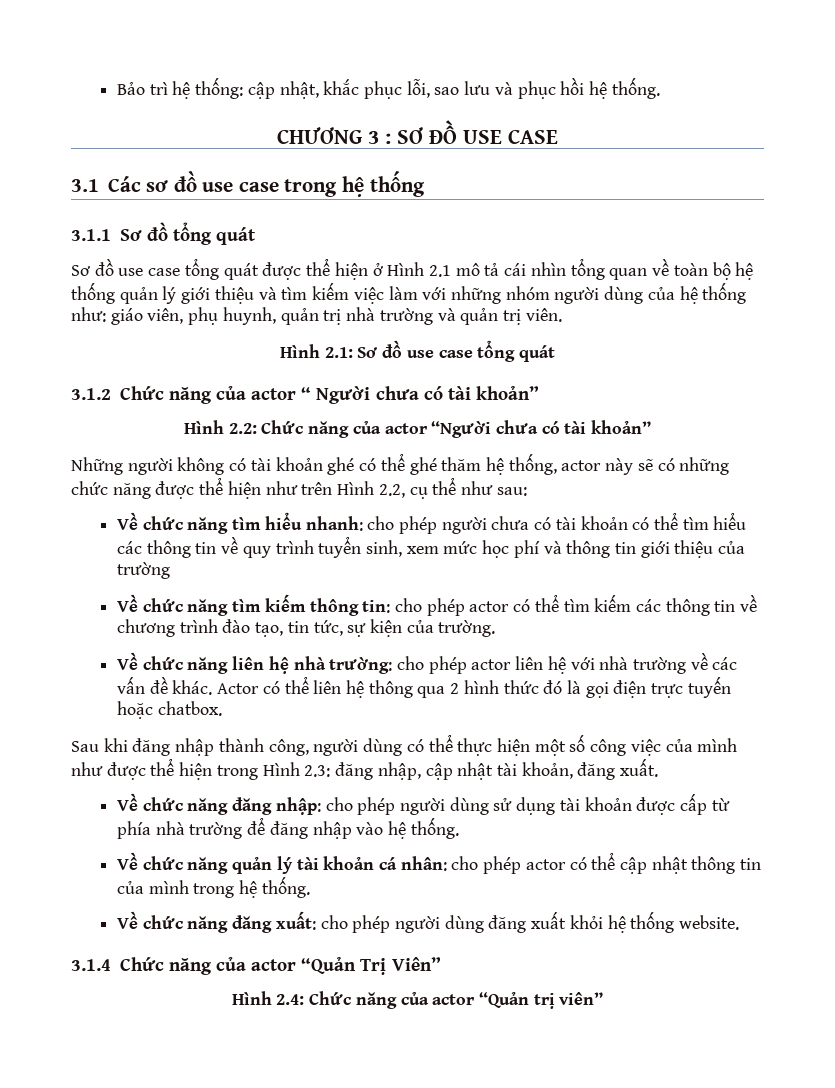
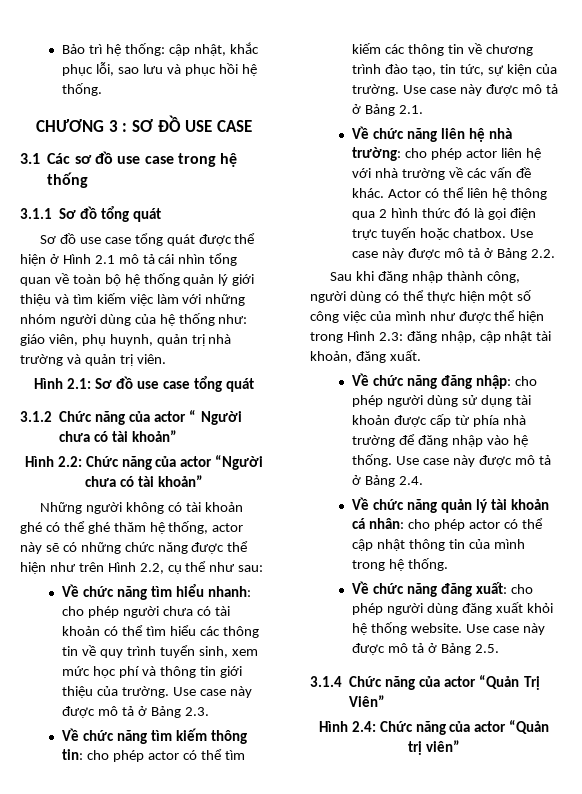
- Về chức năng tìm hiểu nhanh: cho phép người chưa có tài khoản có thể tìm hiểu các thông tin về quy trình tuyển sinh, xem mức học phí và thông tin giới thiệu của trường
+ Về chức năng tìm hiểu nhanh: cho phép người chưa có tài khoản có thể tìm hiểu các thông tin về quy trình tuyển sinh, xem mức học phí và thông tin giới thiệu của trường. Use case này được mô tả ở Bảng 2.3.
+ Use case này được mô tả ở Bảng 2.1.
+ Use case này được mô tả ở Bảng 2.2.
+ Use case này được mô tả ở Bảng 2.4.
+ Use case này được mô tả ở Bảng 2.5.

